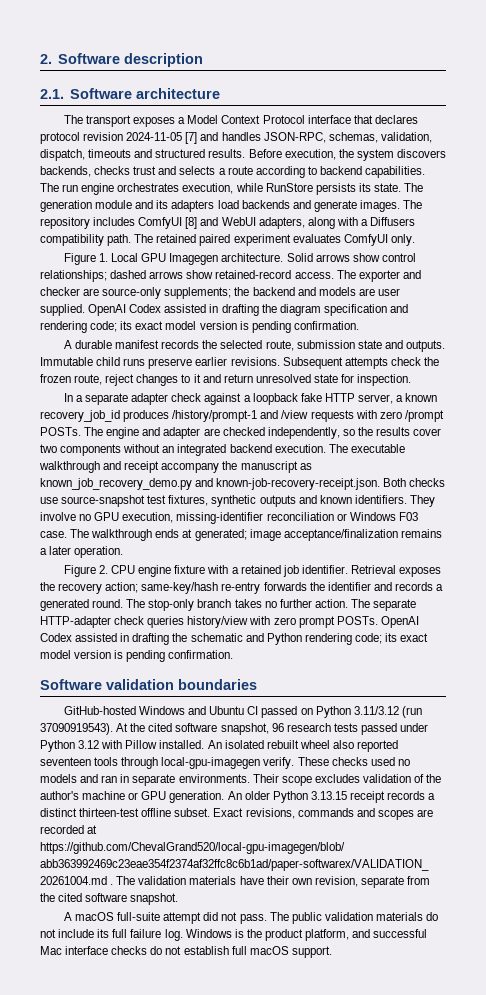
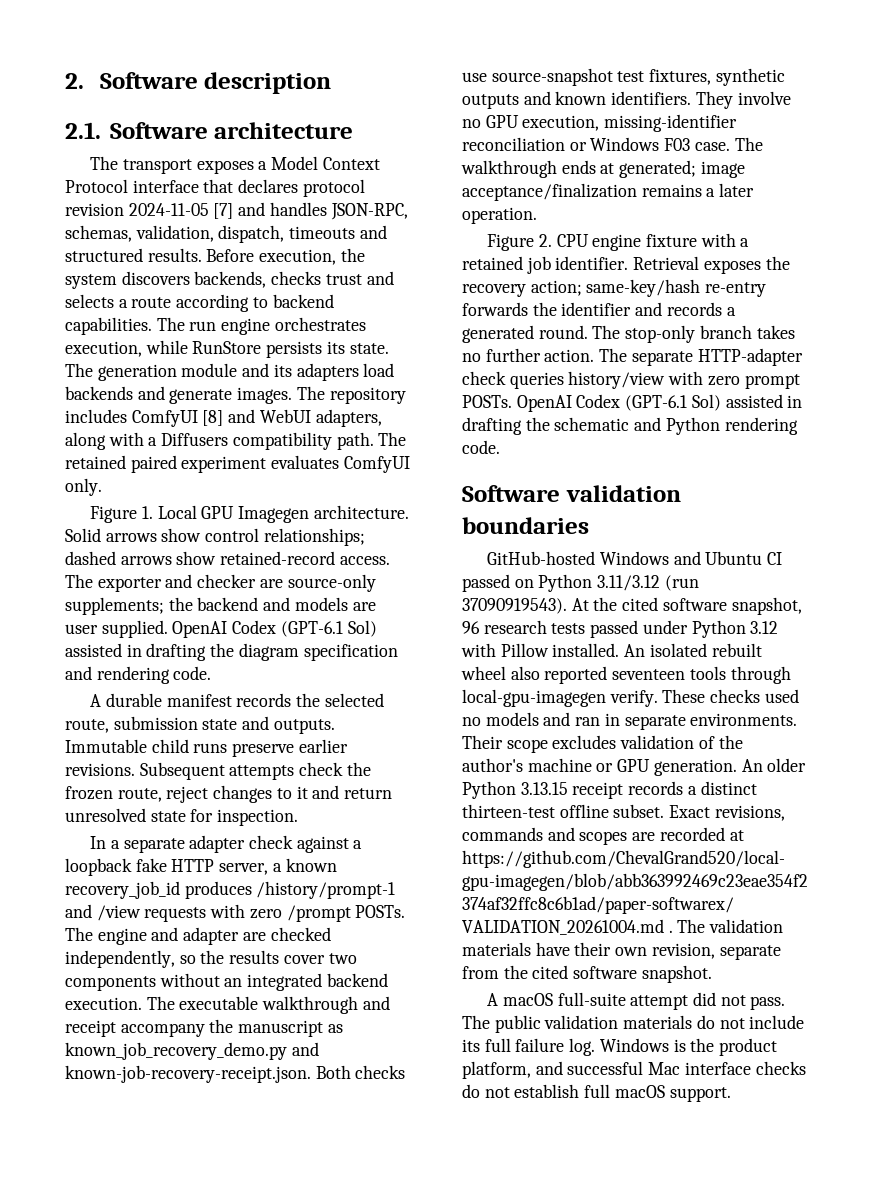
- OpenAI Codex assisted in drafting the diagram specification and rendering code; its exact model version is pending confirmation.
+ OpenAI Codex (GPT-6.1 Sol) assisted in drafting the diagram specification and rendering code.
- OpenAI Codex assisted in drafting the schematic and Python rendering code; its exact model version is pending confirmation.
+ OpenAI Codex (GPT-6.1 Sol) assisted in drafting the schematic and Python rendering code.

